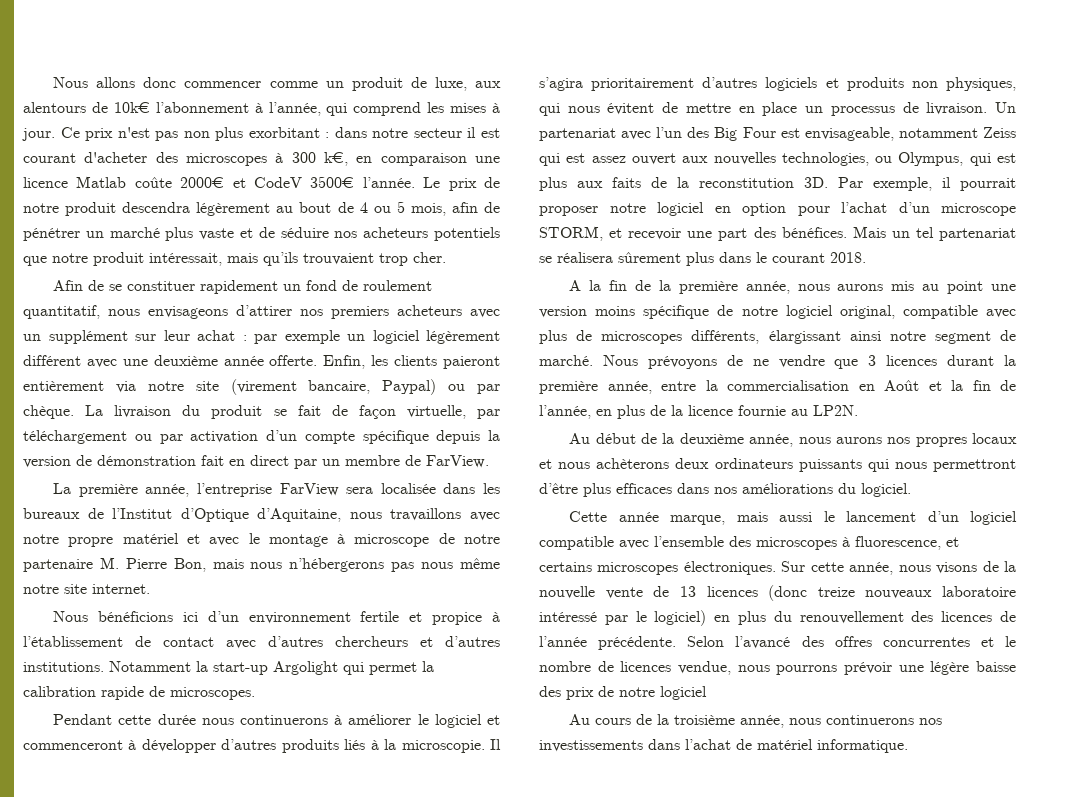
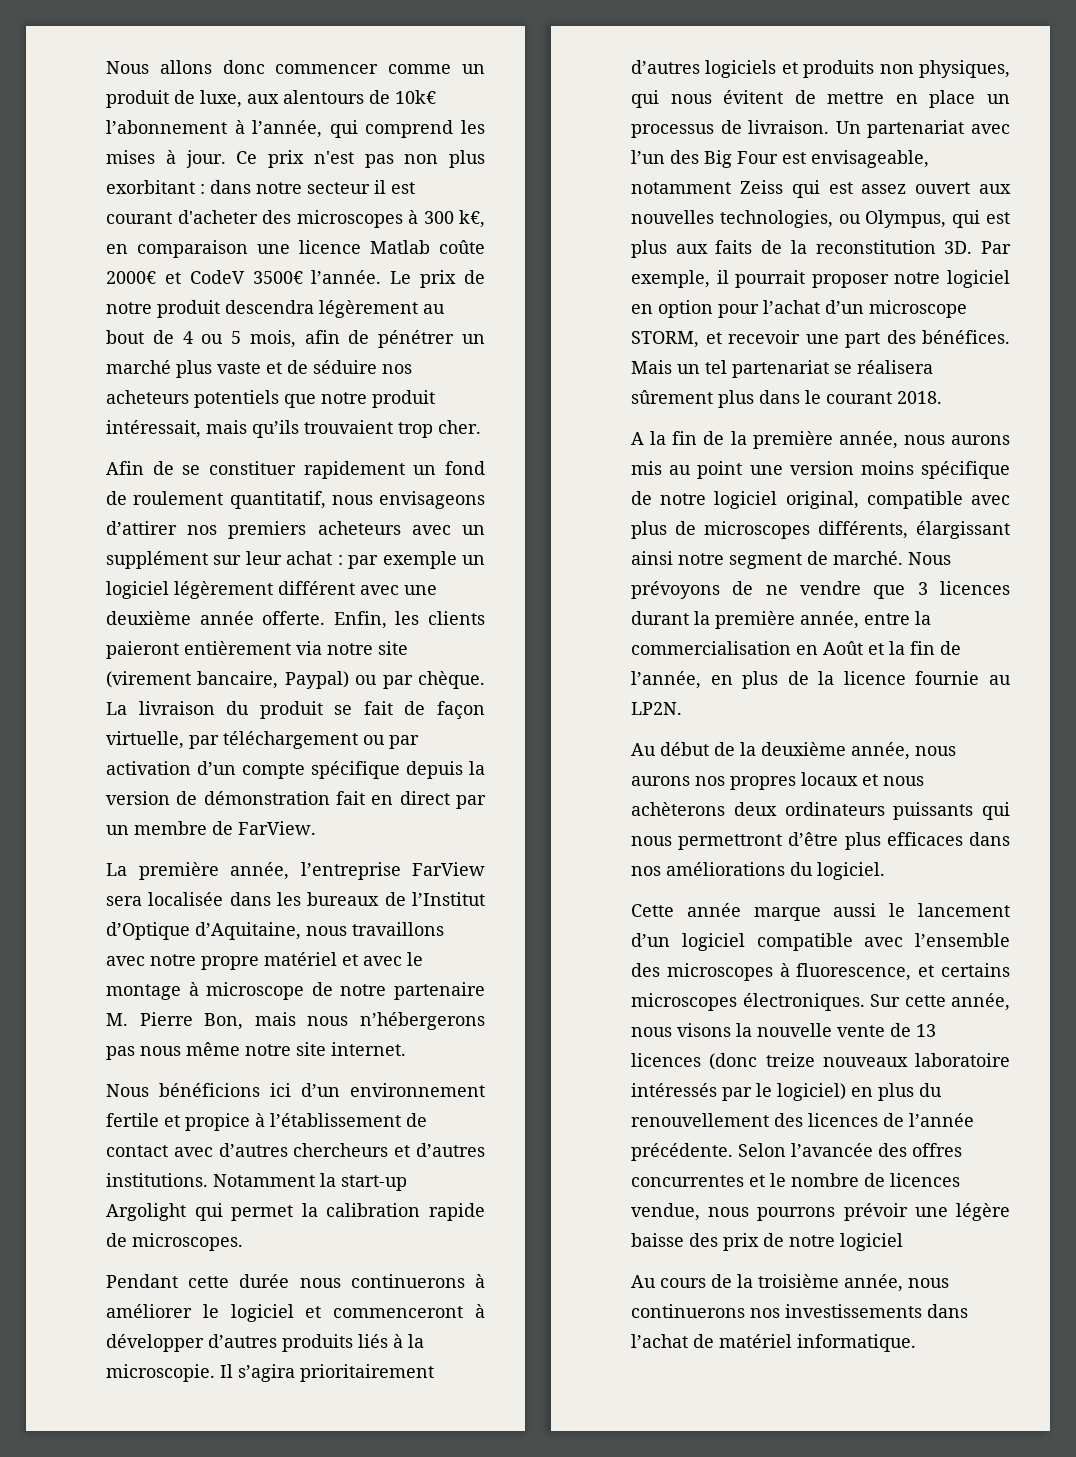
- Cette année marque, mais aussi le lancement d’un logiciel compatible avec l’ensemble des microscopes à fluorescence, et certains microscopes électroniques.
+ Cette année marque aussi le lancement d’un logiciel compatible avec l’ensemble des microscopes à fluorescence, et certains microscopes électroniques.
- Sur cette année, nous visons de la nouvelle vente de 13 licences (donc treize nouveaux laboratoire intéressé par le logiciel) en plus du renouvellement des licences de l’année précédente.
+ Sur cette année, nous visons la nouvelle vente de 13 licences (donc treize nouveaux laboratoire intéressés par le logiciel) en plus du renouvellement des licences de l’année précédente.
- Selon l’avancé des offres concurrentes et le nombre de licences vendue, nous pourrons prévoir une légère baisse des prix de notre logiciel
+ Selon l’avancée des offres concurrentes et le nombre de licences vendue, nous pourrons prévoir une légère baisse des prix de notre logiciel

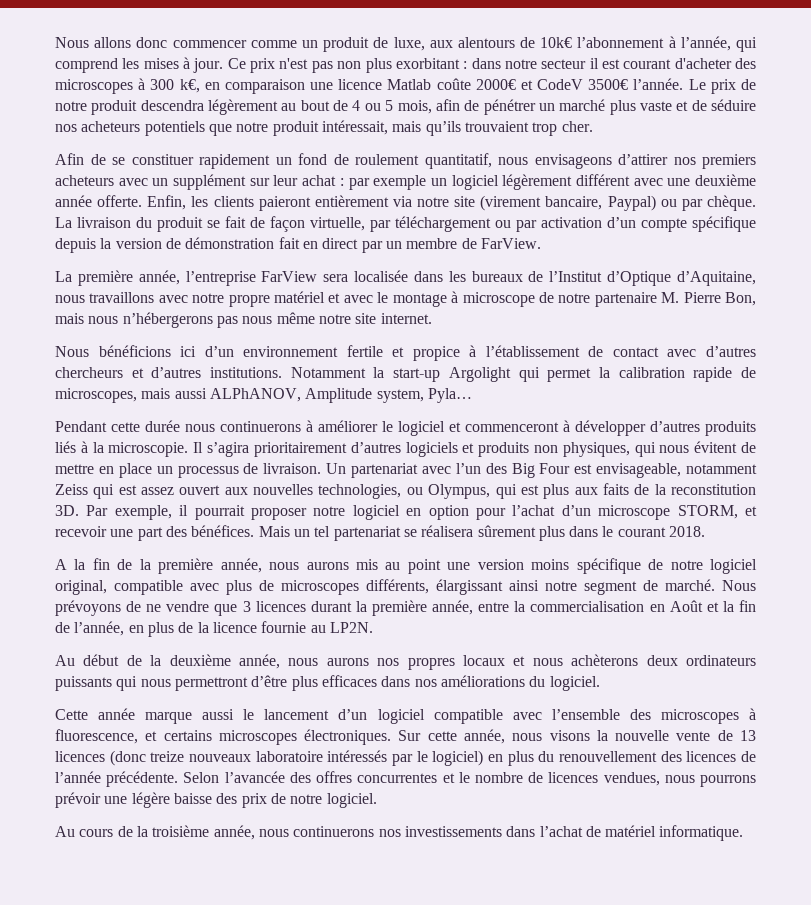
- Notamment la start-up Argolight qui permet la calibration rapide de microscopes.
+ Notamment la start-up Argolight qui permet la calibration rapide de microscopes, mais aussi ALPhANOV, Amplitude system, Pyla…
- Selon l’avancée des offres concurrentes et le nombre de licences vendue, nous pourrons prévoir une légère baisse des prix de notre logiciel
+ Selon l’avancée des offres concurrentes et le nombre de licences vendues, nous pourrons prévoir une légère baisse des prix de notre logiciel.

